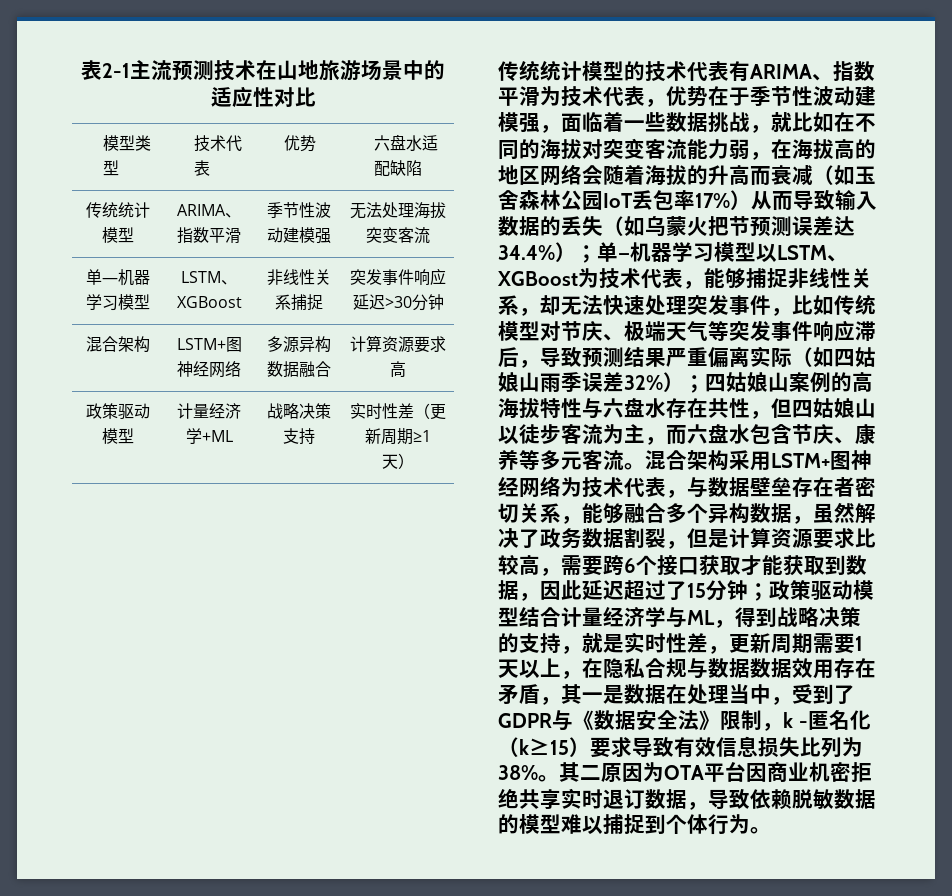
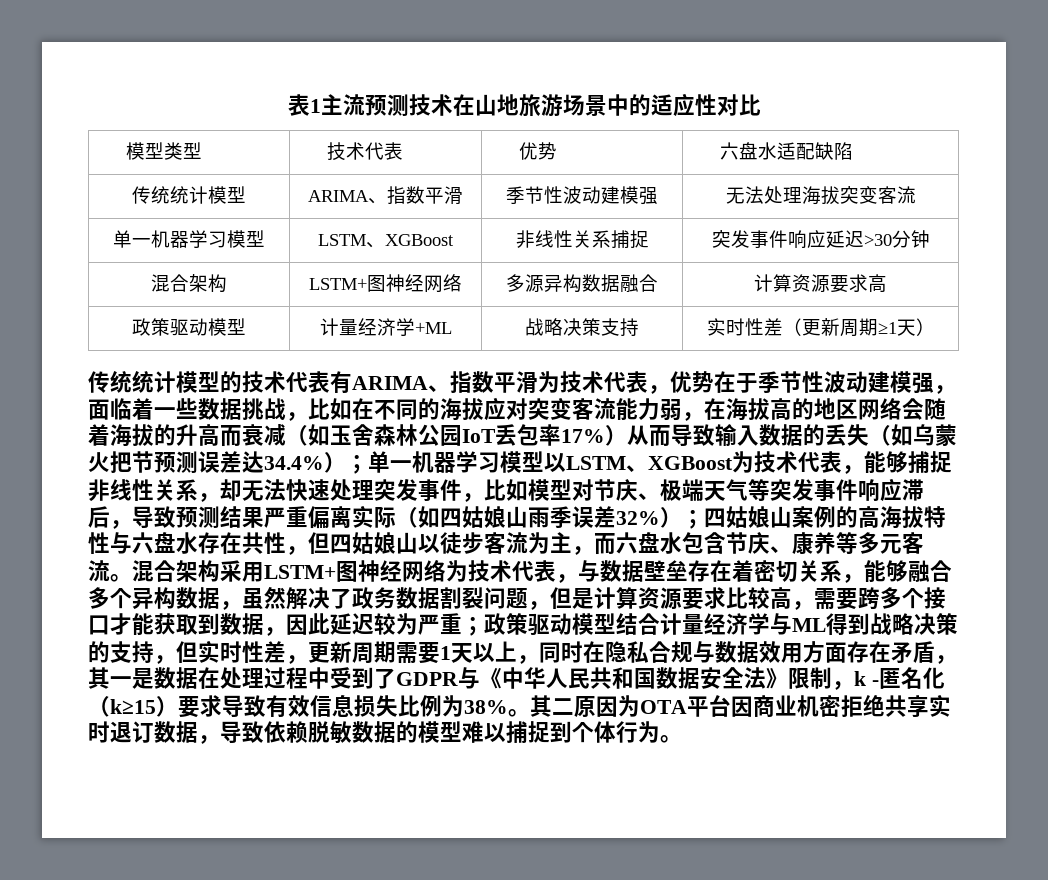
- 表2-1主流预测技术在山地旅游场景中的适应性对⽐
+ 表1主流预测技术在山地旅游场景中的适应性对⽐
- 单—机器学习模型 | LSTM、XGBoost | ⾮线性关系捕捉 | 突发事件响应延迟>30分钟
+ 单一机器学习模型 | LSTM、XGBoost | ⾮线性关系捕捉 | 突发事件响应延迟>30分钟
- 传统统计模型的技术代表有ARIMA、指数平滑为技术代表，优势在于季节性波动建模强，面临着一些数据挑战，就比如在不同的海拔对突变客流能力弱，在海拔高的地区网络会随着海拔的升高而衰减（如玉舍森林公园IoT丢包率17%）从而导致输入数据的丢失（如乌蒙火把节预测误差达34.4%）；
+ 传统统计模型的技术代表有ARIMA、指数平滑为技术代表，优势在于季节性波动建模强，面临着一些数据挑战，比如在不同的海拔应对突变客流能力弱，在海拔高的地区网络会随着海拔的升高而衰减（如玉舍森林公园IoT丢包率17%）从而导致输入数据的丢失（如乌蒙火把节预测误差达34.4%）；
- 单—机器学习模型以LSTM、XGBoost为技术代表，能够捕捉⾮线性关系，却无法快速处理突发事件，比如传统模型对节庆、极端天气等突发事件响应滞后，导致预测结果严重偏离实际（如四姑娘山雨季误差32%）；
+ 单一机器学习模型以LSTM、XGBoost为技术代表，能够捕捉⾮线性关系，却无法快速处理突发事件，比如模型对节庆、极端天气等突发事件响应滞后，导致预测结果严重偏离实际（如四姑娘山雨季误差32%）；
- 混合架构采用LSTM+图神经⽹络为技术代表，与数据壁垒存在者密切关系，能够融合多个异构数据，虽然解决了政务数据割裂，但是计算资源要求比较⾼，需要跨6个接口获取才能获取到数据，因此延迟超过了15分钟；
+ 混合架构采用LSTM+图神经⽹络为技术代表，与数据壁垒存在着密切关系，能够融合多个异构数据，虽然解决了政务数据割裂问题，但是计算资源要求比较⾼，需要跨多个接口才能获取到数据，因此延迟较为严重；
- 政策驱动模型结合计量经济学与ML，得到战略决策的⽀持，就是实时性差，更新周期需要1天以上，在隐私合规与数据数据效用存在矛盾，其一是数据在处理当中，受到了GDPR与《数据安全法》限制，k -匿名化（k≥15）要求导致有效信息损失比列为38%。
+ 政策驱动模型结合计量经济学与ML得到战略决策的⽀持，但实时性差，更新周期需要1天以上，同时在隐私合规与数据效用方面存在矛盾，其一是数据在处理过程中受到了GDPR与《中华人民共和国数据安全法》限制，k -匿名化（k≥15）要求导致有效信息损失比例为38%。

